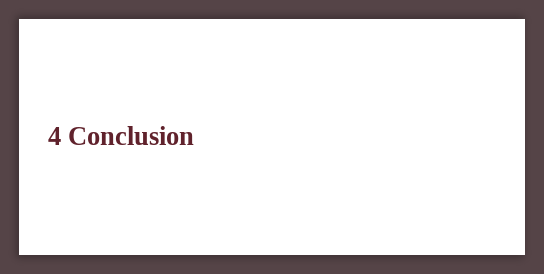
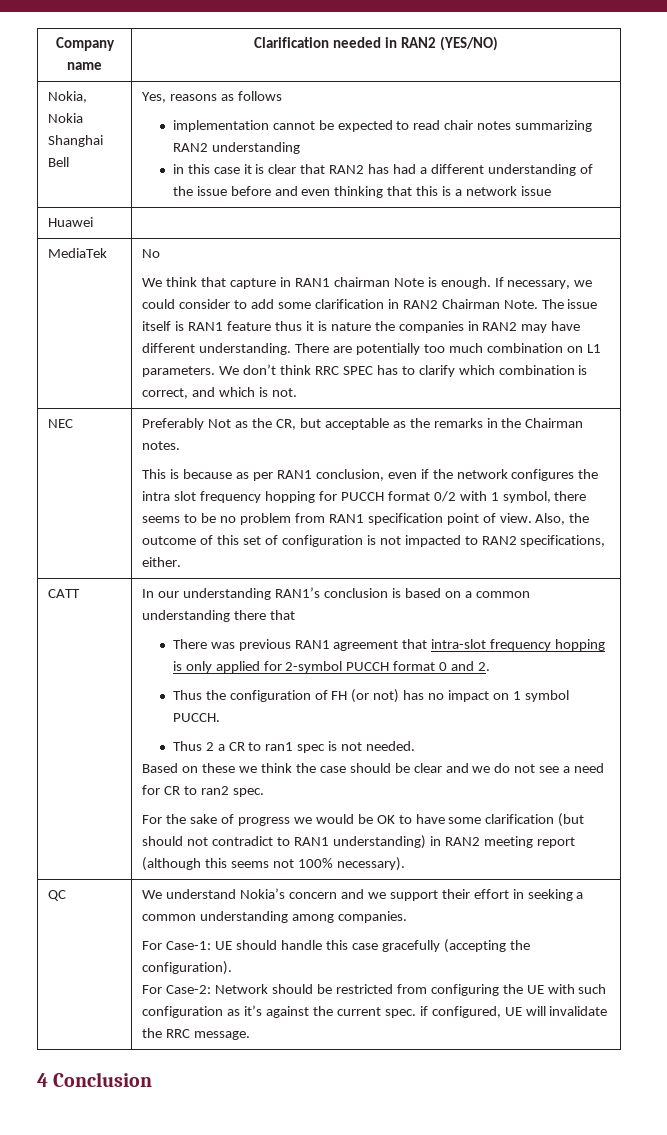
+ Company name | Clarification needed in RAN2 (YES/NO)
+ Nokia, Nokia Shanghai Bell | Yes, reasons as follows
+ implementation cannot be expected to read chair notes summarizing RAN2 understanding
+ in this case it is clear that RAN2 has had a different understanding of the issue before and even thinking that this is a network issue
+ Huawei |
+ MediaTek | No
+ We think that capture in RAN1 chairman Note is enough. If necessary, we could consider to add some clarification in RAN2 Chairman Note. The issue itself is RAN1 feature thus it is nature the companies in RAN2 may have different understanding. There are potentially too much combination on L1 parameters. We don’t think RRC SPEC has to clarify which combination is correct, and which is not.
+ NEC | Preferably Not as the CR, but acceptable as the remarks in the Chairman notes.
+ This is because as per RAN1 conclusion, even if the network configures the intra slot frequency hopping for PUCCH format 0/2 with 1 symbol, there seems to be no problem from RAN1 specification point of view. Also, the outcome of this set of configuration is not impacted to RAN2 specifications, either.
+ CATT | In our understanding RAN1’s conclusion is based on a common understanding there that
+ There was previous RAN1 agreement that intra-slot frequency hopping is only applied for 2-symbol PUCCH format 0 and 2.
+ Thus the configuration of FH (or not) has no impact on 1 symbol PUCCH.
+ Thus 2 a CR to ran1 spec is not needed.
+ Based on these we think the case should be clear and we do not see a need for CR to ran2 spec.
+ For the sake of progress we would be OK to have some clarification (but should not contradict to RAN1 understanding) in RAN2 meeting report (although this seems not 100% necessary).
+ QC | We understand Nokia’s concern and we support their effort in seeking a common understanding among companies.
+ For Case-1: UE should handle this case gracefully (accepting the configuration).
+ For Case-2: Network should be restricted from configuring the UE with such configuration as it’s against the current spec. if configured, UE will invalidate the RRC message.

